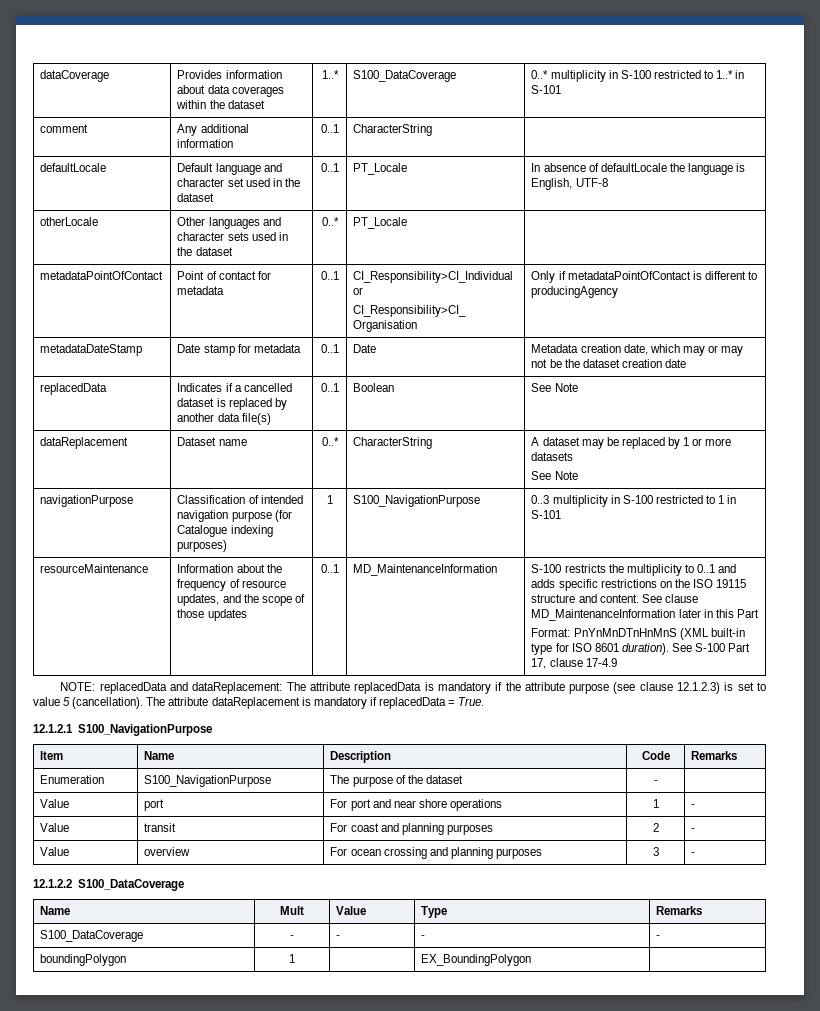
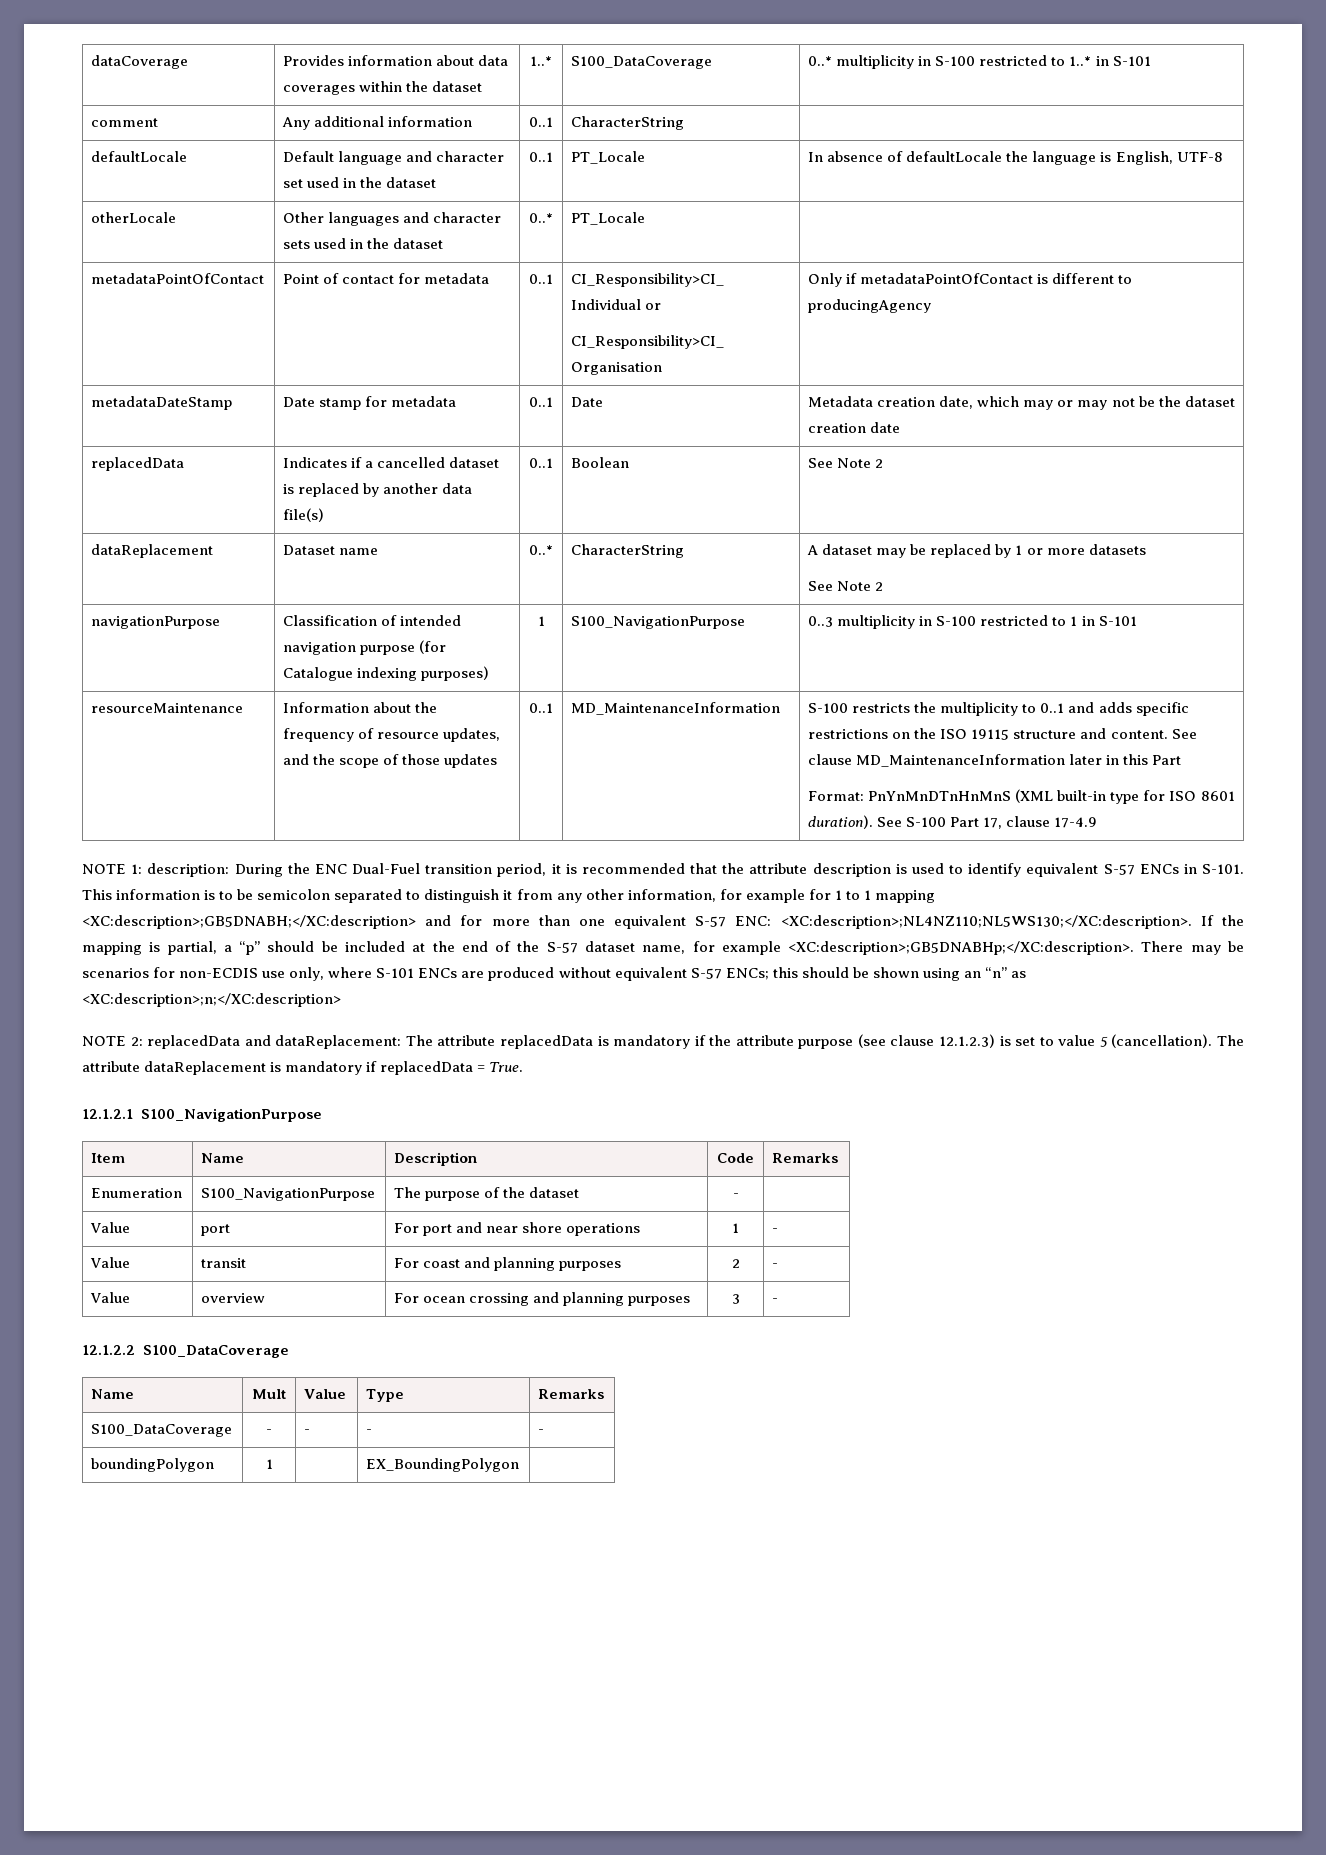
- replacedData | Indicates if a cancelled dataset is replaced by another data file(s) | 0..1 | Boolean | See Note
+ replacedData | Indicates if a cancelled dataset is replaced by another data file(s) | 0..1 | Boolean | See Note 2
  dataReplacement | Dataset name | 0..* | CharacterString | A dataset may be replaced by 1 or more datasets
- See Note
+ See Note 2
- NOTE: replacedData and dataReplacement: The attribute replacedData is mandatory if the attribute purpose (see clause 12.1.2.3) is set to value 5 (cancellation).
+ NOTE 1: description: During the ENC Dual-Fuel transition period, it is recommended that the attribute description is used to identify equivalent S-57 ENCs in S-101. This information is to be semicolon separated to distinguish it from any other information, for example for 1 to 1 mapping <XC:description>;GB5DNABH;</XC:description> and for more than one equivalent S-57 ENC: <XC:description>;NL4NZ110;NL5WS130;</XC:description>. If the mapping is partial, a “p” should be included at the end of the S-57 dataset name, for example <XC:description>;GB5DNABHp;</XC:description>. There may be scenarios for non-ECDIS use only, where S-101 ENCs are produced without equivalent S-57 ENCs; this should be shown using an “n” as <XC:description>;n;</XC:description>
+ NOTE 2: replacedData and dataReplacement: The attribute replacedData is mandatory if the attribute purpose (see clause 12.1.2.3) is set to value 5 (cancellation).

